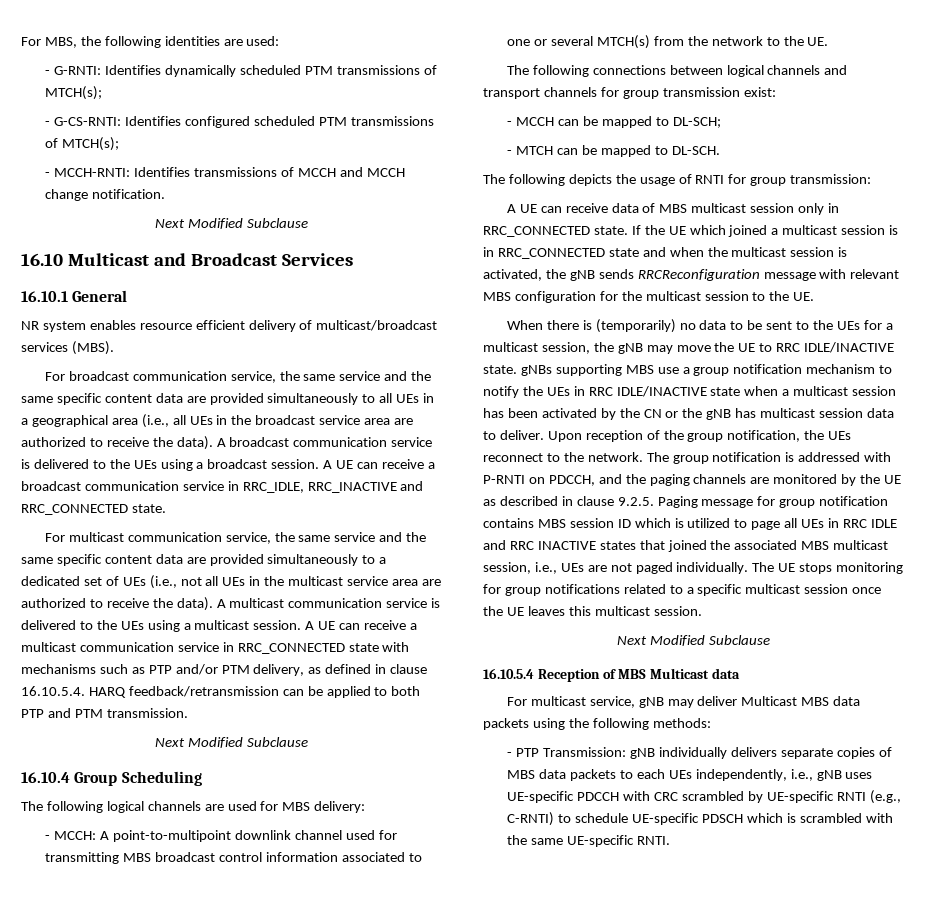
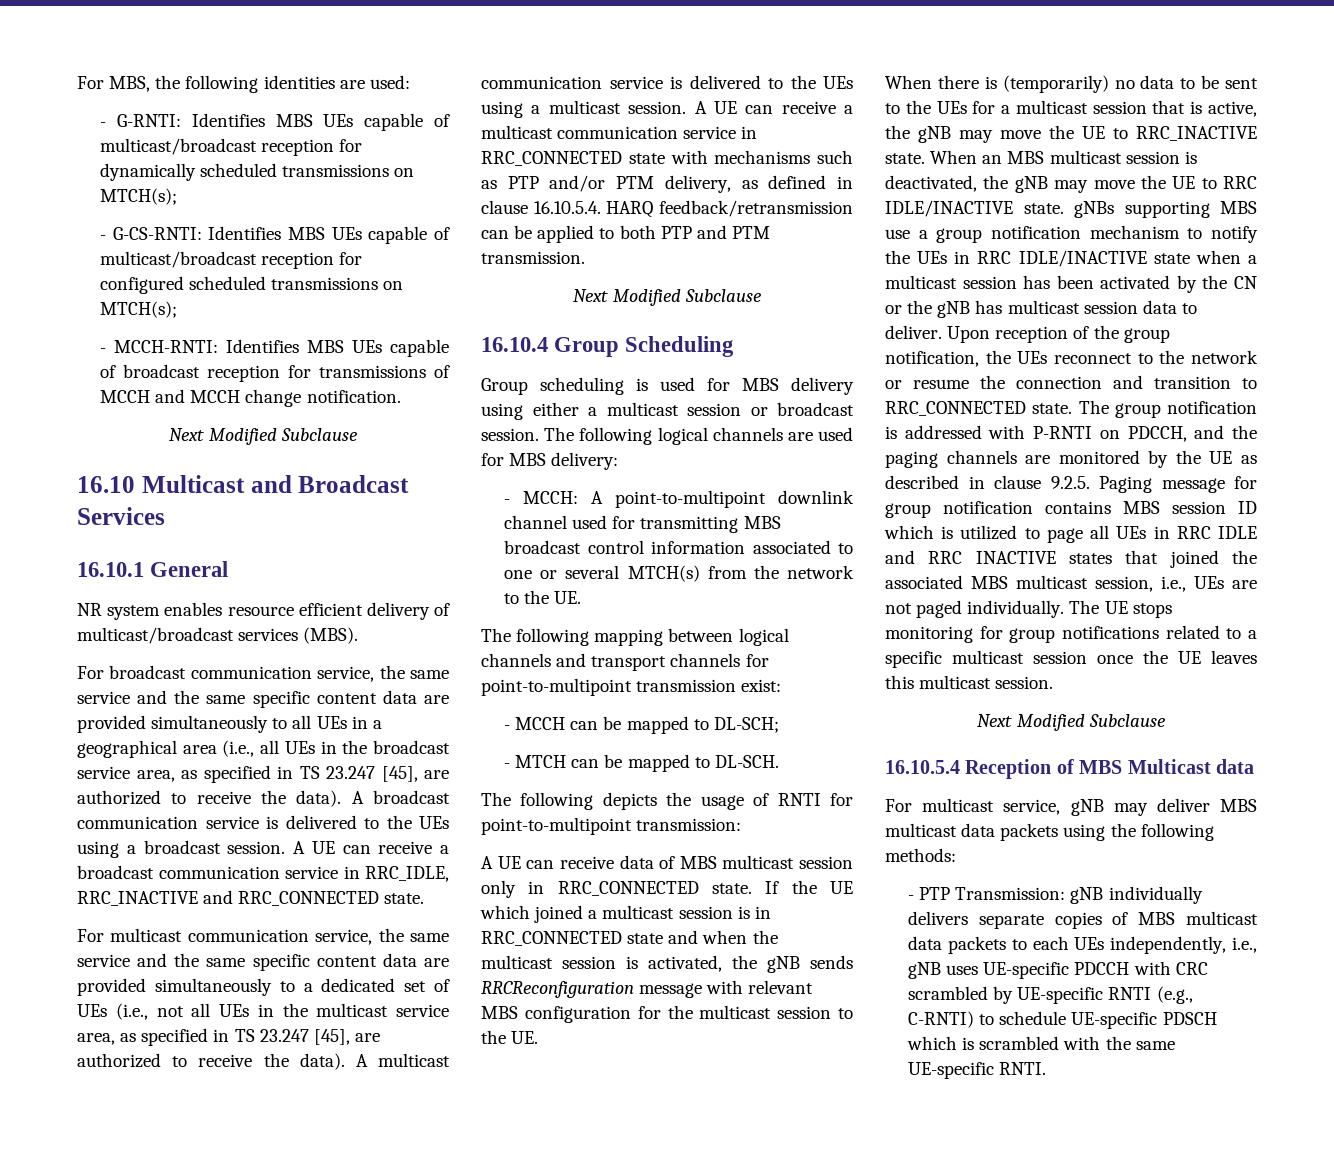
- - G-RNTI: Identifies dynamically scheduled PTM transmissions of MTCH(s);
- - G-CS-RNTI: Identifies configured scheduled PTM transmissions of MTCH(s);
- - MCCH-RNTI: Identifies transmissions of MCCH and MCCH change notification.
+ - G-RNTI: Identifies MBS UEs capable of multicast/broadcast reception for dynamically scheduled transmissions on MTCH(s);
+ - G-CS-RNTI: Identifies MBS UEs capable of multicast/broadcast reception for configured scheduled transmissions on MTCH(s);
+ - MCCH-RNTI: Identifies MBS UEs capable of broadcast reception for transmissions of MCCH and MCCH change notification.
- For broadcast communication service, the same service and the same specific content data are provided simultaneously to all UEs in a geographical area (i.e., all UEs in the broadcast service area are authorized to receive the data).
+ For broadcast communication service, the same service and the same specific content data are provided simultaneously to all UEs in a geographical area (i.e., all UEs in the broadcast service area, as specified in TS 23.247 [45], are authorized to receive the data).
- For multicast communication service, the same service and the same specific content data are provided simultaneously to a dedicated set of UEs (i.e., not all UEs in the multicast service area are authorized to receive the data).
+ For multicast communication service, the same service and the same specific content data are provided simultaneously to a dedicated set of UEs (i.e., not all UEs in the multicast service area, as specified in TS 23.247 [45], are authorized to receive the data).
+ Group scheduling is used for MBS delivery using either a multicast session or broadcast session.
- The following connections between logical channels and transport channels for group transmission exist:
+ The following mapping between logical channels and transport channels for point-to-multipoint transmission exist:
- The following depicts the usage of RNTI for group transmission:
+ The following depicts the usage of RNTI for point-to-multipoint transmission:
- When there is (temporarily) no data to be sent to the UEs for a multicast session, the gNB may move the UE to RRC IDLE/INACTIVE state. gNBs supporting MBS use a group notification mechanism to notify the UEs in RRC IDLE/INACTIVE state when a multicast session has been activated by the CN or the gNB has multicast session data to deliver.
+ When there is (temporarily) no data to be sent to the UEs for a multicast session that is active, the gNB may move the UE to RRC_INACTIVE state. When an MBS multicast session is deactivated, the gNB may move the UE to RRC IDLE/INACTIVE state. gNBs supporting MBS use a group notification mechanism to notify the UEs in RRC IDLE/INACTIVE state when a multicast session has been activated by the CN or the gNB has multicast session data to deliver.
- Upon reception of the group notification, the UEs reconnect to the network.
+ Upon reception of the group notification, the UEs reconnect to the network or resume the connection and transition to RRC_CONNECTED state.
- For multicast service, gNB may deliver Multicast MBS data packets using the following methods:
+ For multicast service, gNB may deliver MBS multicast data packets using the following methods:
- - PTP Transmission: gNB individually delivers separate copies of MBS data packets to each UEs independently, i.e., gNB uses UE-specific PDCCH with CRC scrambled by UE-specific RNTI (e.g., C-RNTI) to schedule UE-specific PDSCH which is scrambled with the same UE-specific RNTI.
+ - PTP Transmission: gNB individually delivers separate copies of MBS multicast data packets to each UEs independently, i.e., gNB uses UE-specific PDCCH with CRC scrambled by UE-specific RNTI (e.g., C-RNTI) to schedule UE-specific PDSCH which is scrambled with the same UE-specific RNTI.

